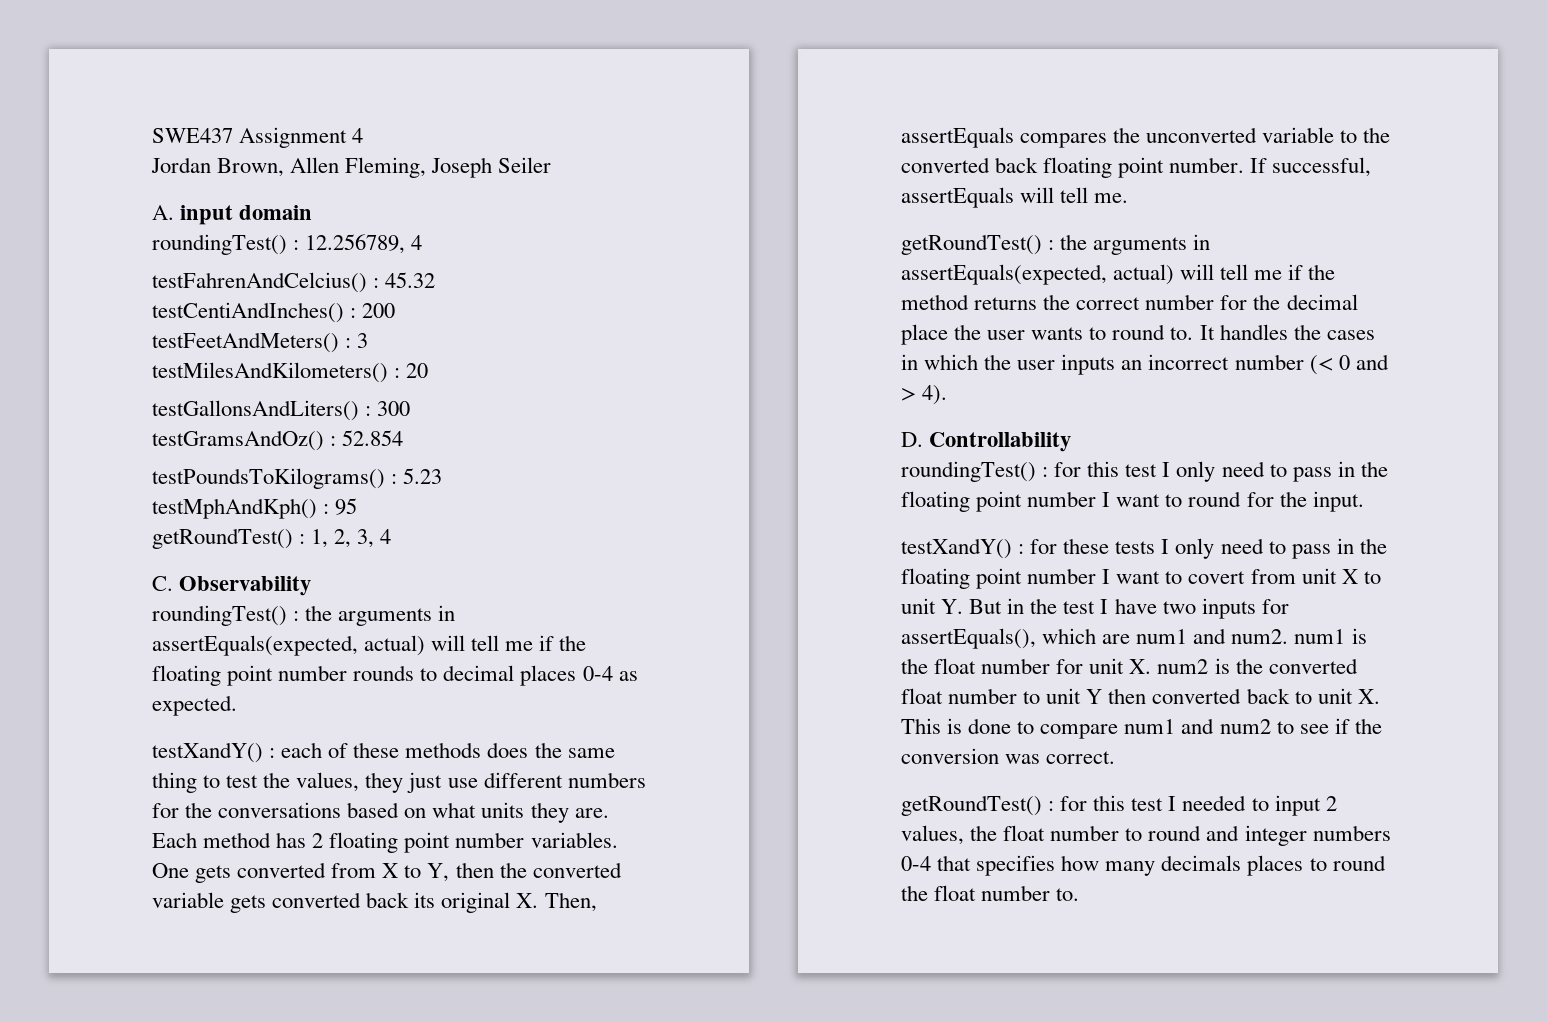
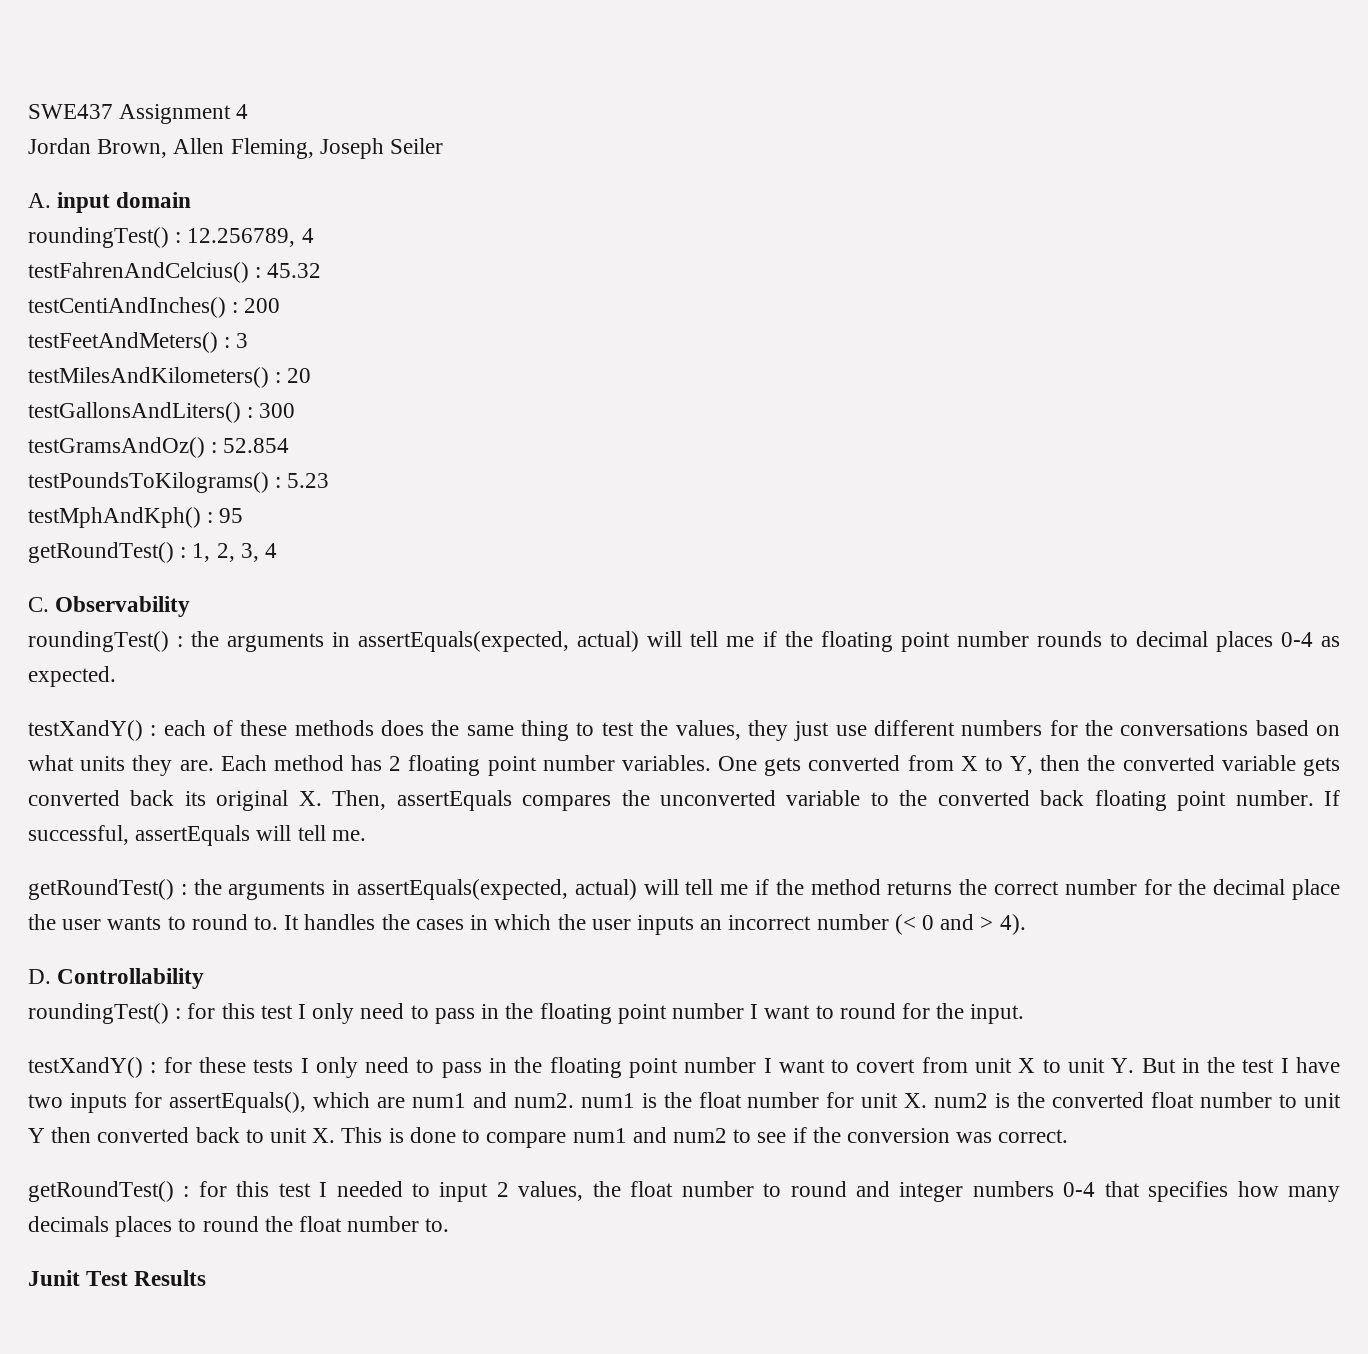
+ Junit Test Results

